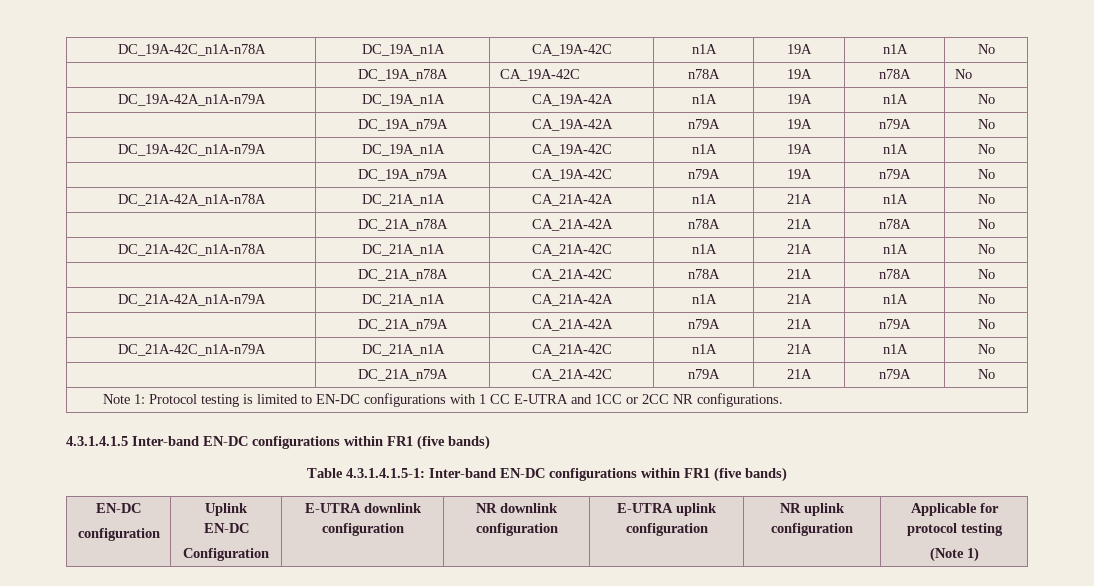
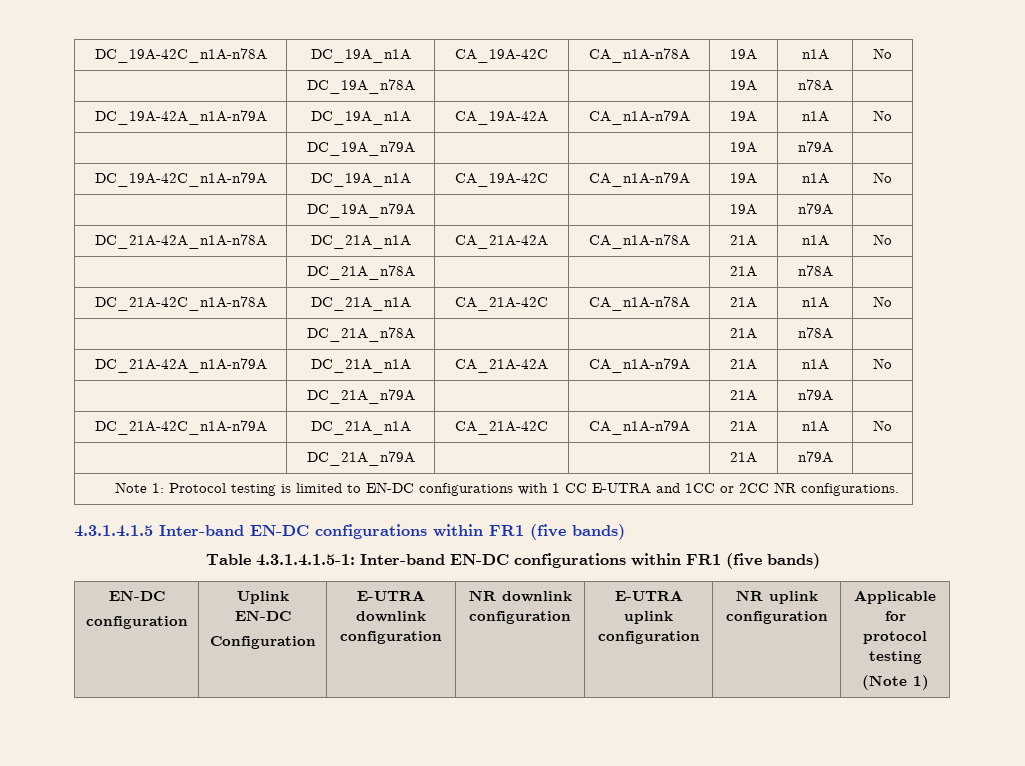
- DC_19A-42C_n1A-n78A | DC_19A_n1A | CA_19A-42C | n1A | 19A | n1A | No
+ DC_19A-42C_n1A-n78A | DC_19A_n1A | CA_19A-42C | CA_n1A-n78A | 19A | n1A | No
- | DC_19A_n78A | CA_19A-42C | n78A | 19A | n78A | No
+ | DC_19A_n78A | | | 19A | n78A |
- DC_19A-42A_n1A-n79A | DC_19A_n1A | CA_19A-42A | n1A | 19A | n1A | No
- | DC_19A_n79A | CA_19A-42A | n79A | 19A | n79A | No
+ DC_19A-42A_n1A-n79A | DC_19A_n1A | CA_19A-42A | CA_n1A-n79A | 19A | n1A | No
+ | DC_19A_n79A | | | 19A | n79A |
- DC_19A-42C_n1A-n79A | DC_19A_n1A | CA_19A-42C | n1A | 19A | n1A | No
- | DC_19A_n79A | CA_19A-42C | n79A | 19A | n79A | No
+ DC_19A-42C_n1A-n79A | DC_19A_n1A | CA_19A-42C | CA_n1A-n79A | 19A | n1A | No
+ | DC_19A_n79A | | | 19A | n79A |
- DC_21A-42A_n1A-n78A | DC_21A_n1A | CA_21A-42A | n1A | 21A | n1A | No
- | DC_21A_n78A | CA_21A-42A | n78A | 21A | n78A | No
+ DC_21A-42A_n1A-n78A | DC_21A_n1A | CA_21A-42A | CA_n1A-n78A | 21A | n1A | No
+ | DC_21A_n78A | | | 21A | n78A |
- DC_21A-42C_n1A-n78A | DC_21A_n1A | CA_21A-42C | n1A | 21A | n1A | No
- | DC_21A_n78A | CA_21A-42C | n78A | 21A | n78A | No
+ DC_21A-42C_n1A-n78A | DC_21A_n1A | CA_21A-42C | CA_n1A-n78A | 21A | n1A | No
+ | DC_21A_n78A | | | 21A | n78A |
- DC_21A-42A_n1A-n79A | DC_21A_n1A | CA_21A-42A | n1A | 21A | n1A | No
- | DC_21A_n79A | CA_21A-42A | n79A | 21A | n79A | No
+ DC_21A-42A_n1A-n79A | DC_21A_n1A | CA_21A-42A | CA_n1A-n79A | 21A | n1A | No
+ | DC_21A_n79A | | | 21A | n79A |
- DC_21A-42C_n1A-n79A | DC_21A_n1A | CA_21A-42C | n1A | 21A | n1A | No
- | DC_21A_n79A | CA_21A-42C | n79A | 21A | n79A | No
+ DC_21A-42C_n1A-n79A | DC_21A_n1A | CA_21A-42C | CA_n1A-n79A | 21A | n1A | No
+ | DC_21A_n79A | | | 21A | n79A |

